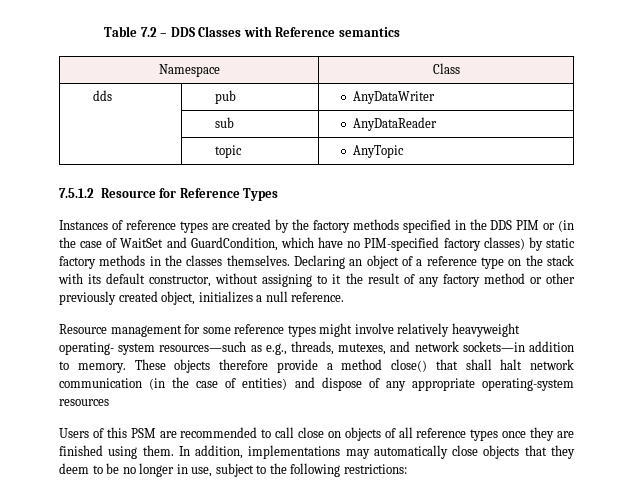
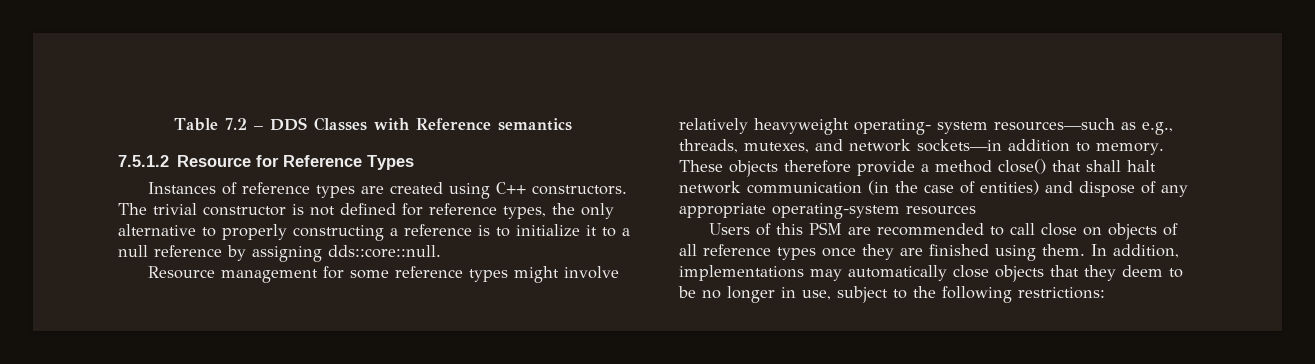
- Namespace | Class
- dds | pub | AnyDataWriter
- | sub | AnyDataReader
- | topic | AnyTopic
- Instances of reference types are created by the factory methods specified in the DDS PIM or (in the case of WaitSet and GuardCondition, which have no PIM-specified factory classes) by static factory methods in the classes themselves. Declaring an object of a reference type on the stack with its default constructor, without assigning to it the result of any factory method or other previously created object, initializes a null reference.
+ Instances of reference types are created using C++ constructors. The trivial constructor is not defined for reference types, the only alternative to properly constructing a reference is to initialize it to a null reference by assigning dds::core::null.

